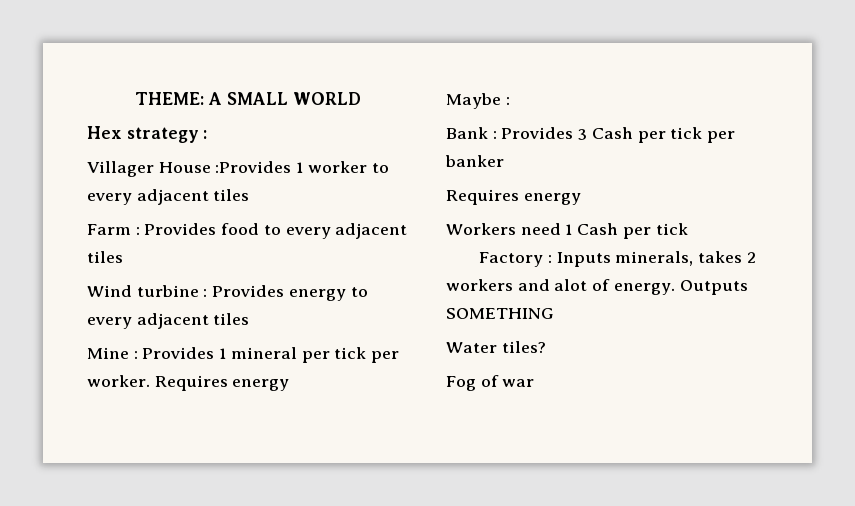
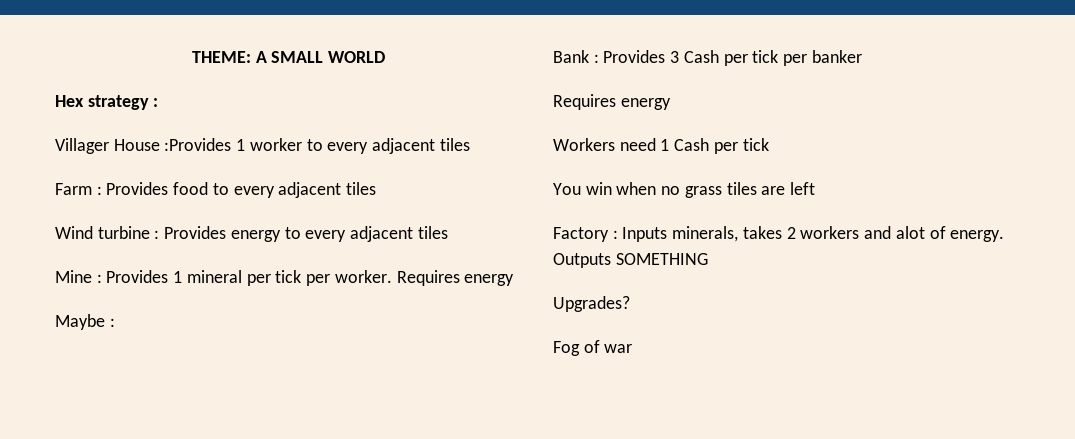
+ You win when no grass tiles are left
- Water tiles?
+ Upgrades?

